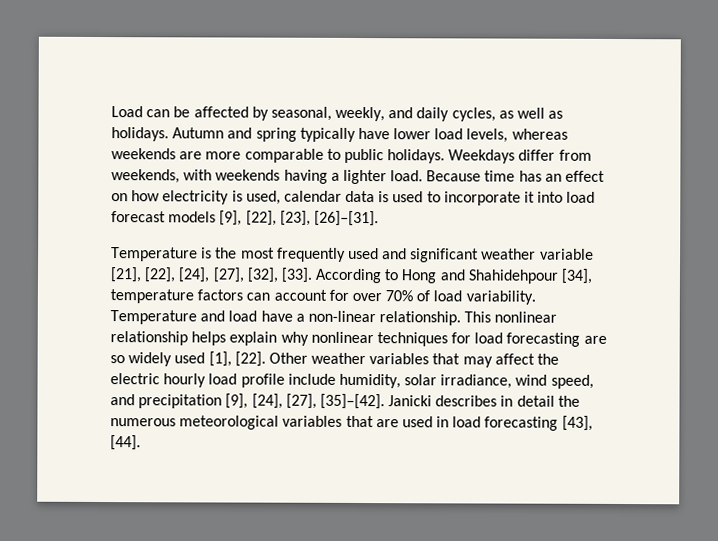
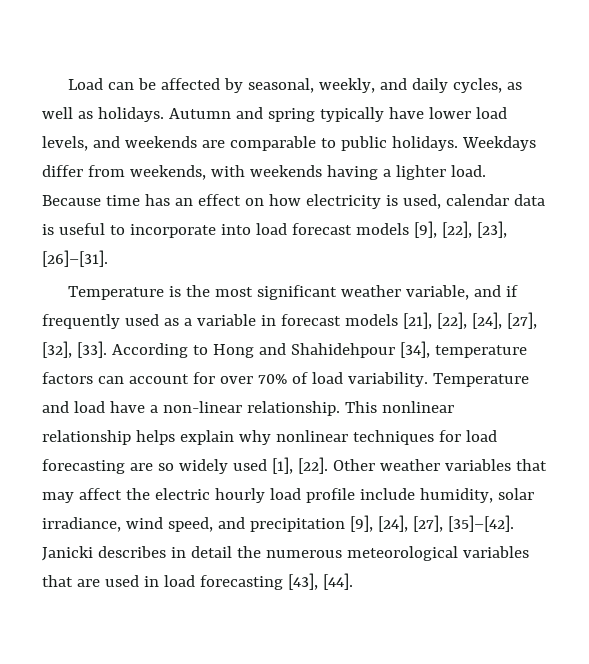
- Autumn and spring typically have lower load levels, whereas weekends are more comparable to public holidays.
+ Autumn and spring typically have lower load levels, and weekends are comparable to public holidays.
- Because time has an effect on how electricity is used, calendar data is used to incorporate it into load forecast models [9], [22], [23], [26]–[31].
+ Because time has an effect on how electricity is used, calendar data is useful to incorporate into load forecast models [9], [22], [23], [26]–[31].
- Temperature is the most frequently used and significant weather variable [21], [22], [24], [27], [32], [33].
+ Temperature is the most significant weather variable, and if frequently used as a variable in forecast models [21], [22], [24], [27], [32], [33].

